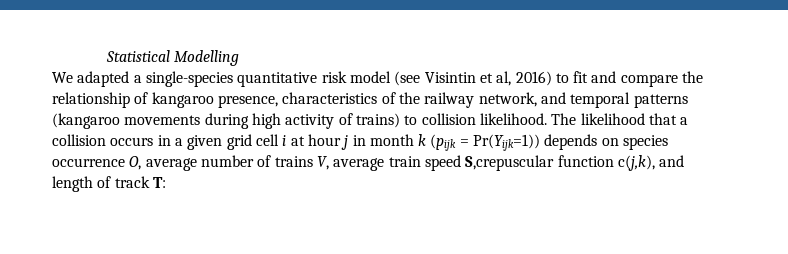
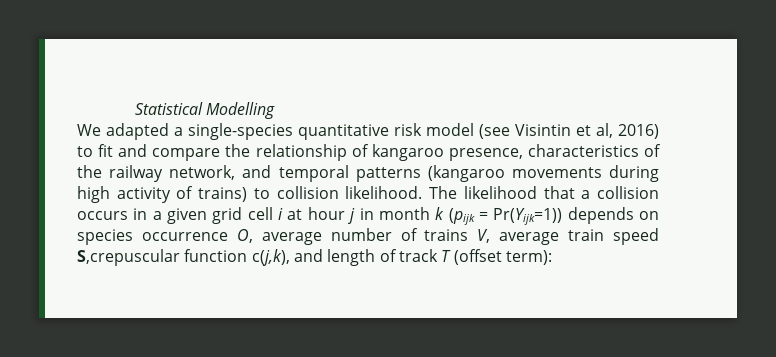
- The likelihood that a collision occurs in a given grid cell i at hour j in month k (pijk = Pr(Yijk=1)) depends on species occurrence O, average number of trains V, average train speed S,crepuscular function c(j,k), and length of track T:
+ The likelihood that a collision occurs in a given grid cell i at hour j in month k (pijk = Pr(Yijk=1)) depends on species occurrence O, average number of trains V, average train speed S,crepuscular function c(j,k), and length of track T (offset term):

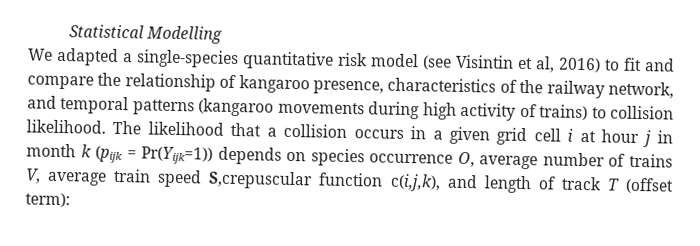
- The likelihood that a collision occurs in a given grid cell i at hour j in month k (pijk = Pr(Yijk=1)) depends on species occurrence O, average number of trains V, average train speed S,crepuscular function c(j,k), and length of track T (offset term):
+ The likelihood that a collision occurs in a given grid cell i at hour j in month k (pijk = Pr(Yijk=1)) depends on species occurrence O, average number of trains V, average train speed S,crepuscular function c(i,j,k), and length of track T (offset term):

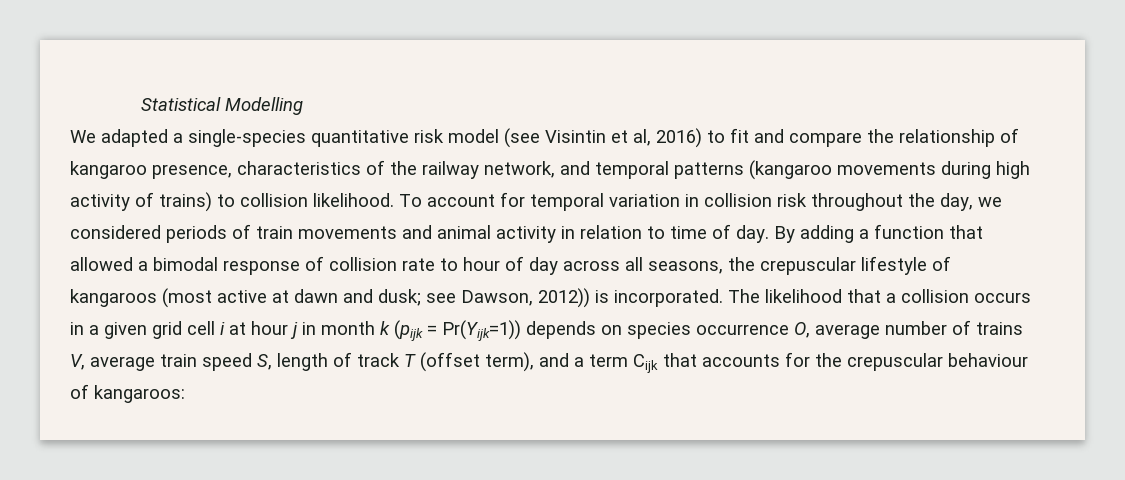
+ To account for temporal variation in collision risk throughout the day, we considered periods of train movements and animal activity in relation to time of day. By adding a function that allowed a bimodal response of collision rate to hour of day across all seasons, the crepuscular lifestyle of kangaroos (most active at dawn and dusk; see Dawson, 2012)) is incorporated.
- The likelihood that a collision occurs in a given grid cell i at hour j in month k (pijk = Pr(Yijk=1)) depends on species occurrence O, average number of trains V, average train speed S,crepuscular function c(i,j,k), and length of track T (offset term):
+ The likelihood that a collision occurs in a given grid cell i at hour j in month k (pijk = Pr(Yijk=1)) depends on species occurrence O, average number of trains V, average train speed S, length of track T (offset term), and a term Cijk that accounts for the crepuscular behaviour of kangaroos:

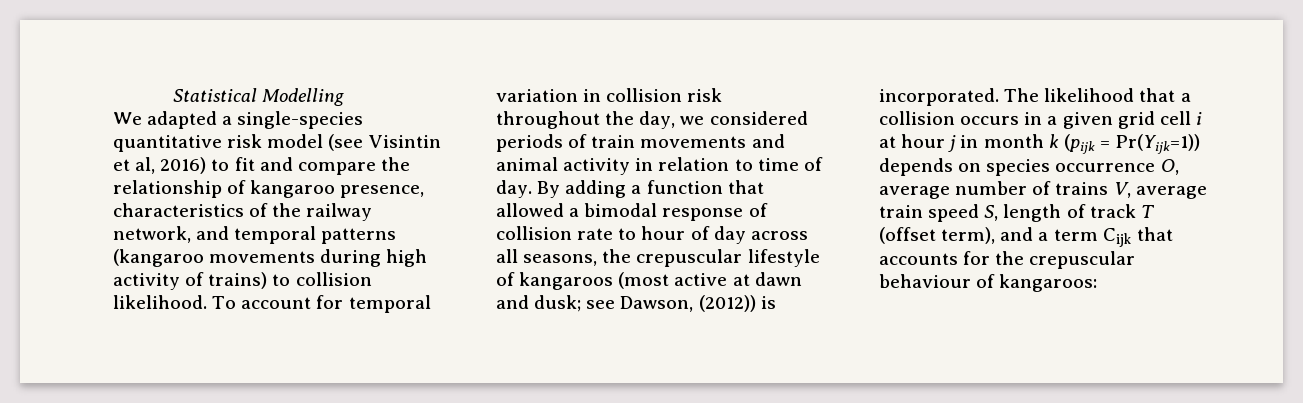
- By adding a function that allowed a bimodal response of collision rate to hour of day across all seasons, the crepuscular lifestyle of kangaroos (most active at dawn and dusk; see Dawson, 2012)) is incorporated.
+ By adding a function that allowed a bimodal response of collision rate to hour of day across all seasons, the crepuscular lifestyle of kangaroos (most active at dawn and dusk; see Dawson, (2012)) is incorporated.

